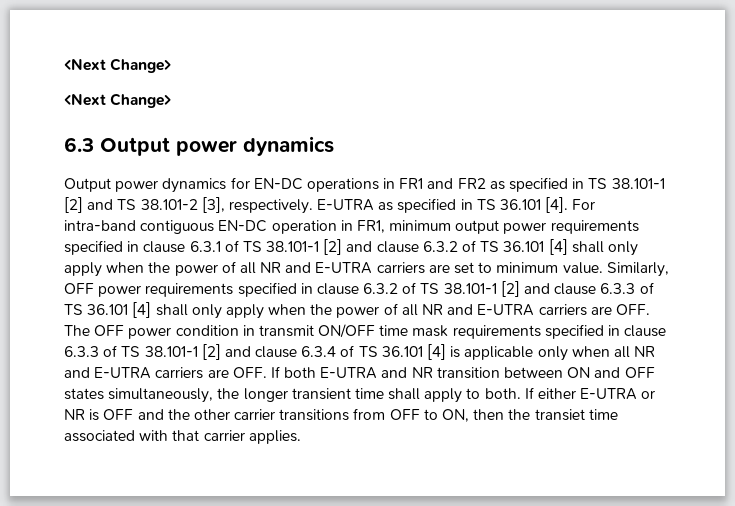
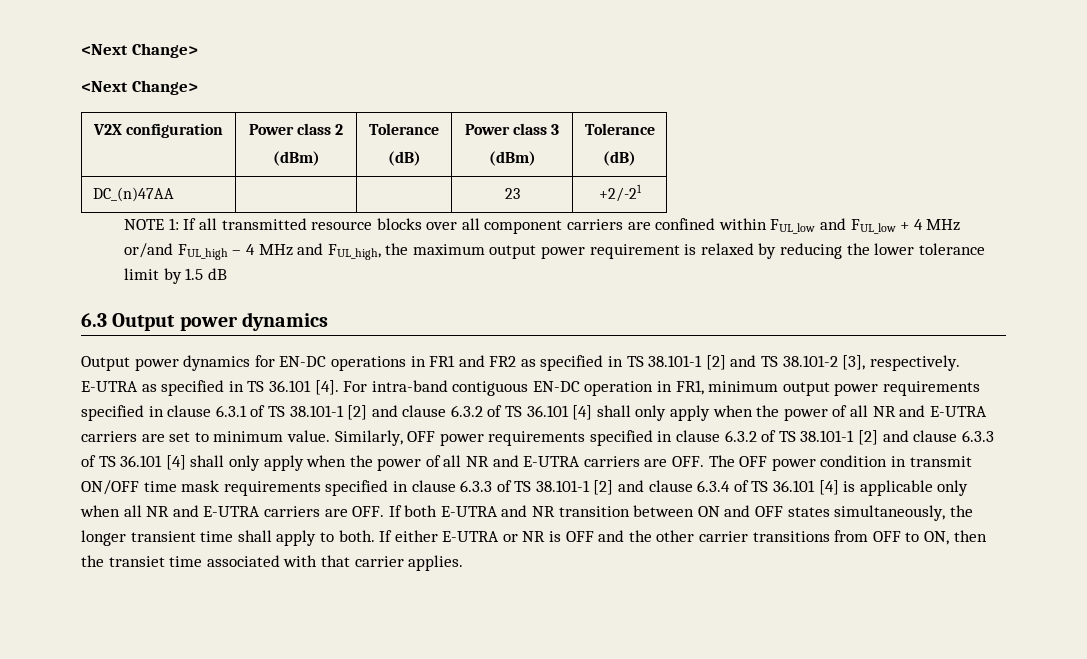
+ V2X configuration | Power class 2
+ (dBm) | Tolerance
+ (dB) | Power class 3
+ (dBm) | Tolerance
+ (dB)
+ DC_(n)47AA | | | 23 | +2/-21
+ NOTE 1: If all transmitted resource blocks over all component carriers are confined within FUL_low and FUL_low + 4 MHz or/and FUL_high – 4 MHz and FUL_high, the maximum output power requirement is relaxed by reducing the lower tolerance limit by 1.5 dB

